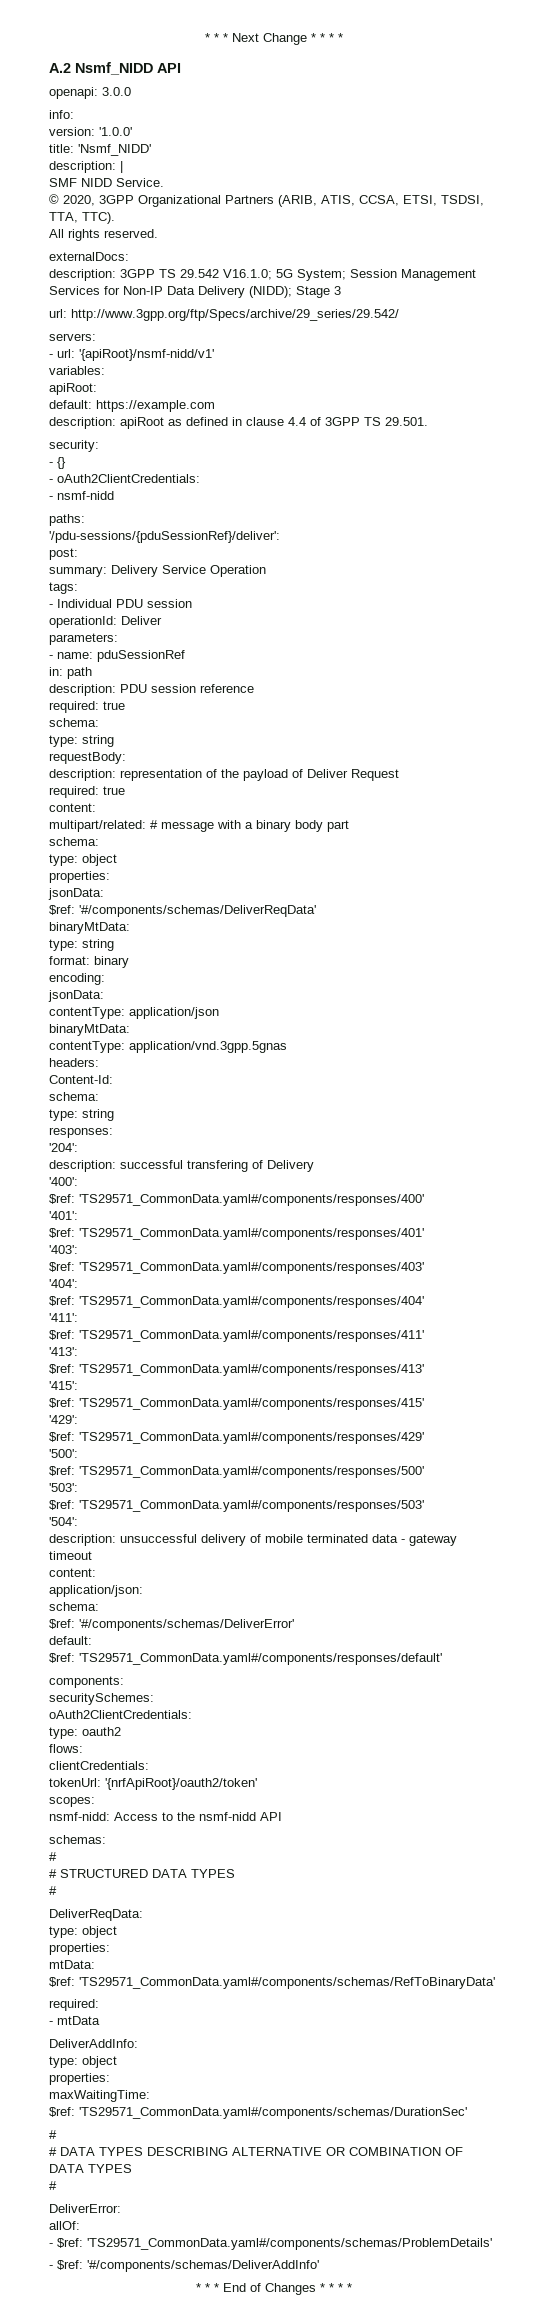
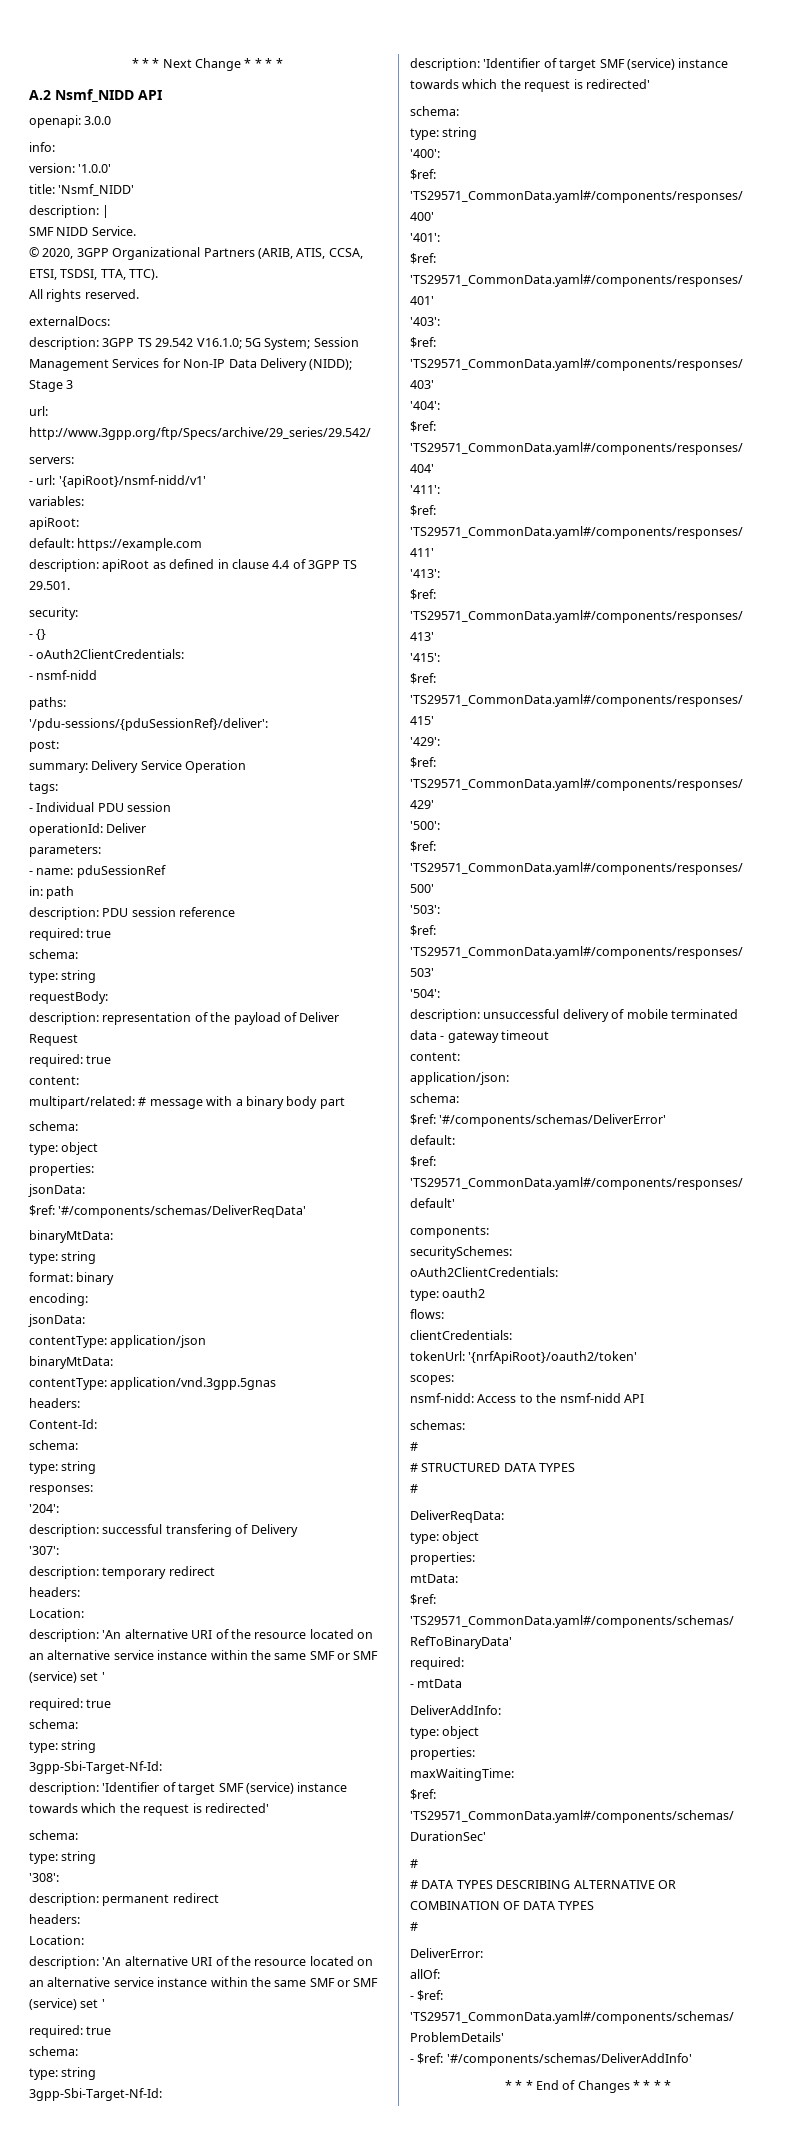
+ '307':
+ description: temporary redirect
+ headers:
+ Location:
+ description: 'An alternative URI of the resource located on an alternative service instance within the same SMF or SMF (service) set '
+ required: true
+ schema:
+ type: string
+ 3gpp-Sbi-Target-Nf-Id:
+ description: 'Identifier of target SMF (service) instance towards which the request is redirected'
+ schema:
+ type: string
+ '308':
+ description: permanent redirect
+ headers:
+ Location:
+ description: 'An alternative URI of the resource located on an alternative service instance within the same SMF or SMF (service) set '
+ required: true
+ schema:
+ type: string
+ 3gpp-Sbi-Target-Nf-Id:
+ description: 'Identifier of target SMF (service) instance towards which the request is redirected'
+ schema:
+ type: string

